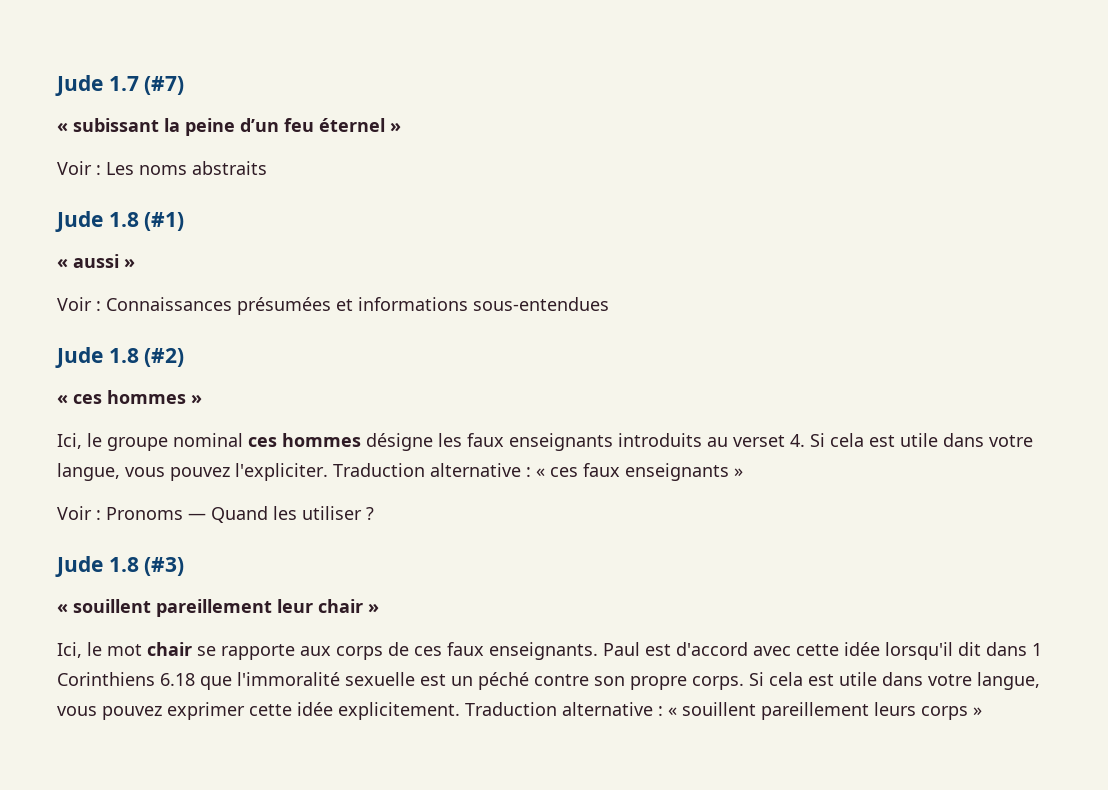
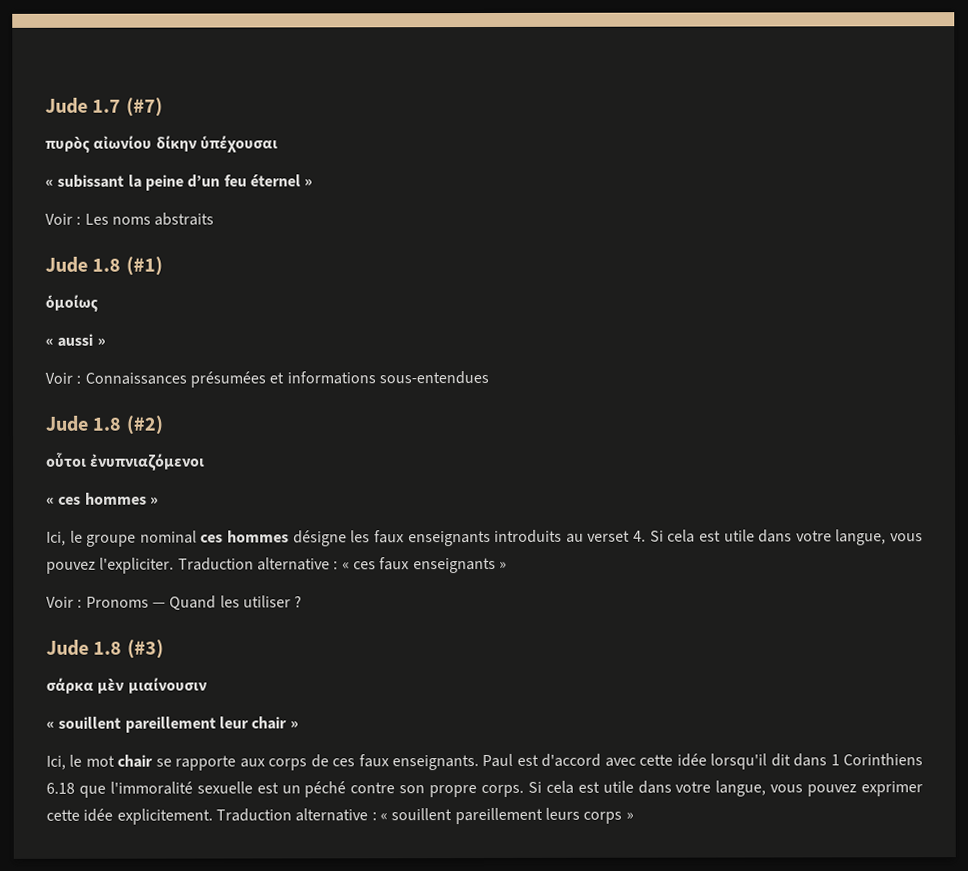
+ πυρὸς αἰωνίου δίκην ὑπέχουσαι
+ ὁμοίως
+ οὗτοι ἐνυπνιαζόμενοι
+ σάρκα μὲν μιαίνουσιν

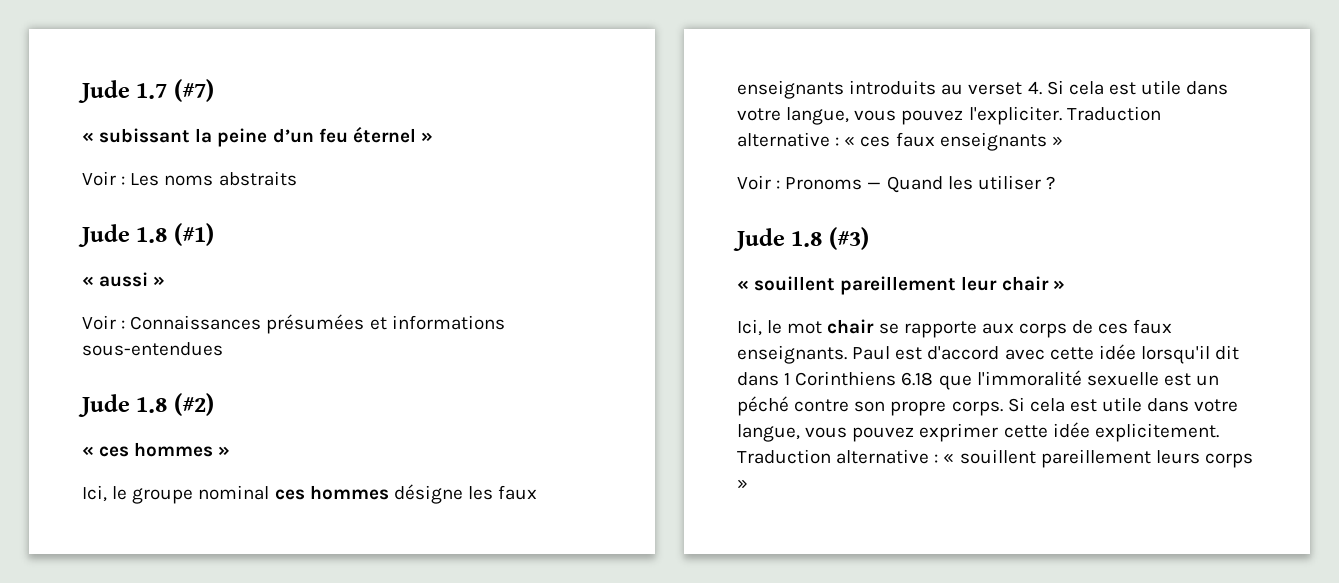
- πυρὸς αἰωνίου δίκην ὑπέχουσαι
- ὁμοίως
- οὗτοι ἐνυπνιαζόμενοι
- σάρκα μὲν μιαίνουσιν

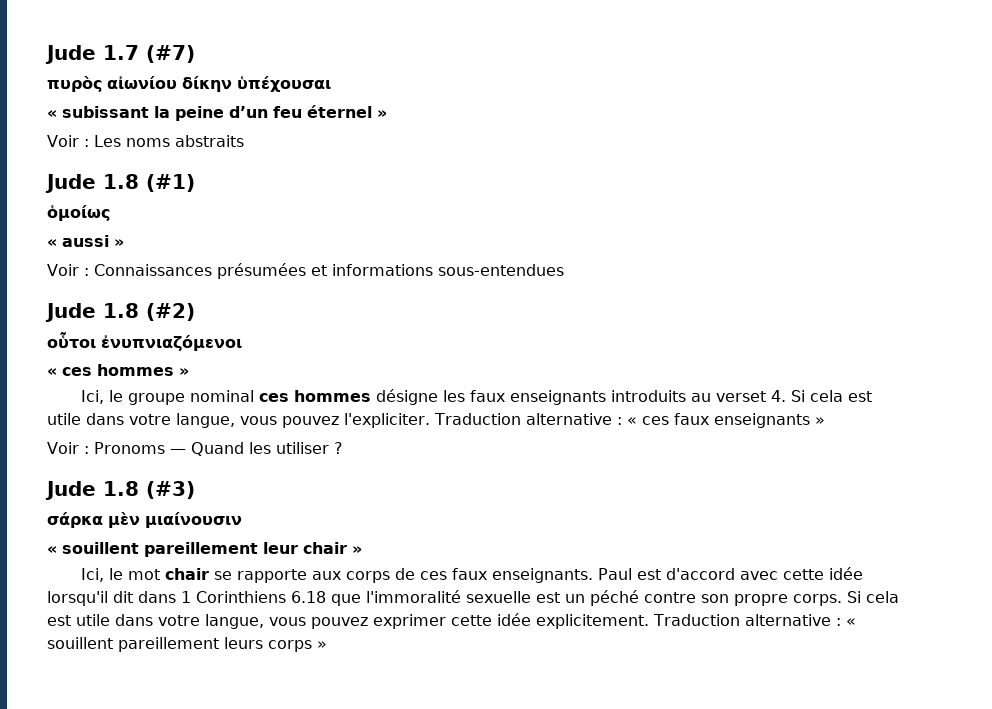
+ πυρὸς αἰωνίου δίκην ὑπέχουσαι
+ ὁμοίως
+ οὗτοι ἐνυπνιαζόμενοι
+ σάρκα μὲν μιαίνουσιν

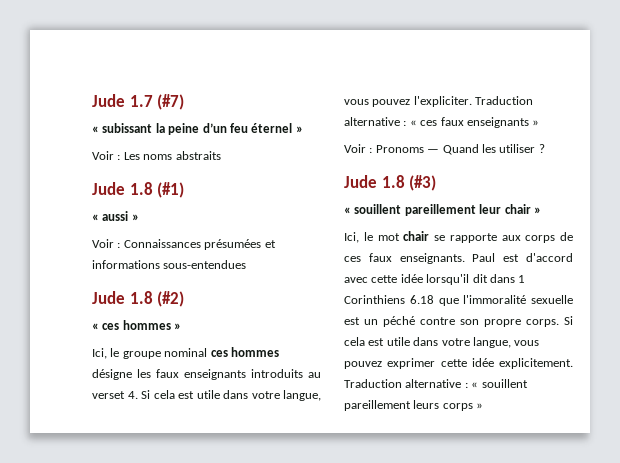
- πυρὸς αἰωνίου δίκην ὑπέχουσαι
- ὁμοίως
- οὗτοι ἐνυπνιαζόμενοι
- σάρκα μὲν μιαίνουσιν

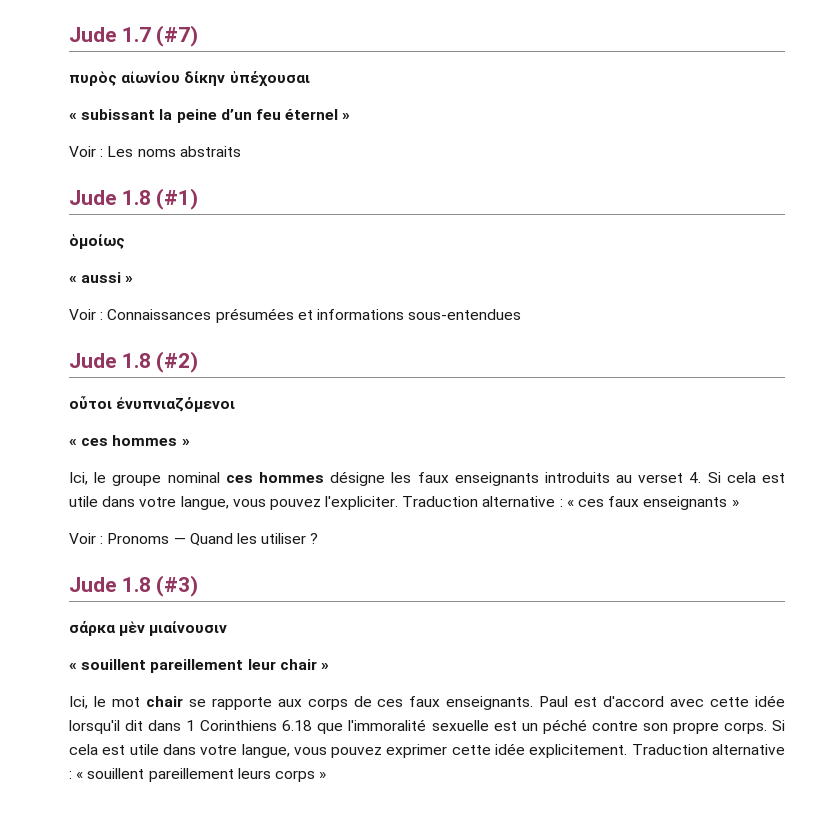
+ πυρὸς αἰωνίου δίκην ὑπέχουσαι
+ ὁμοίως
+ οὗτοι ἐνυπνιαζόμενοι
+ σάρκα μὲν μιαίνουσιν

